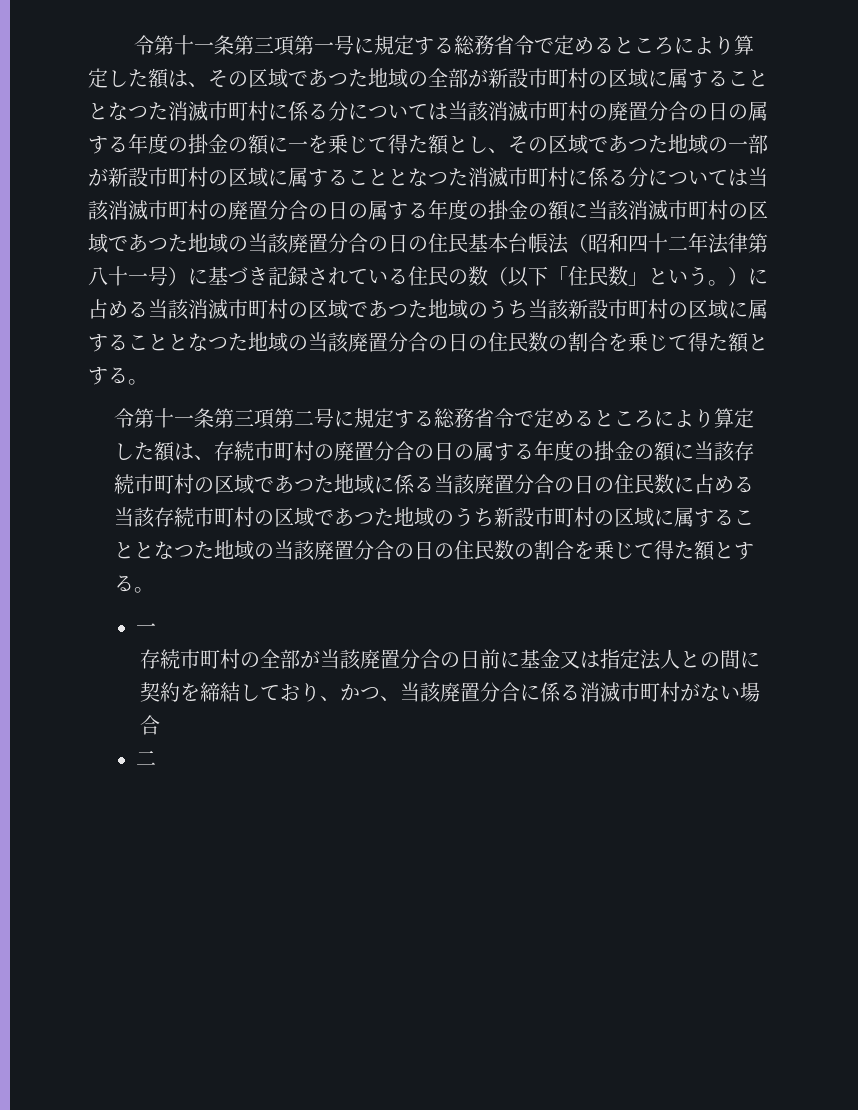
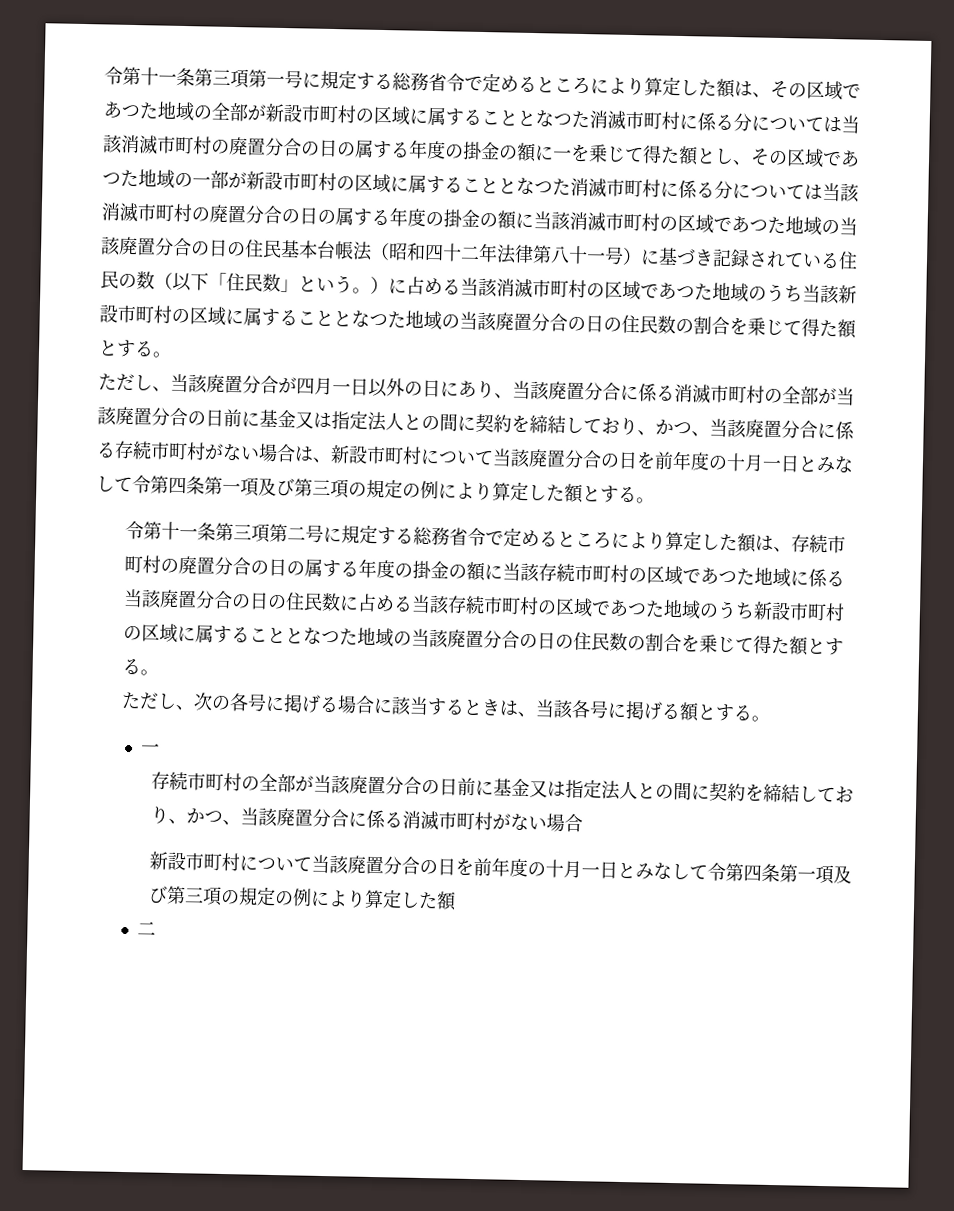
+ ただし、当該廃置分合が四月一日以外の日にあり、当該廃置分合に係る消滅市町村の全部が当該廃置分合の日前に基金又は指定法人との間に契約を締結しており、かつ、当該廃置分合に係る存続市町村がない場合は、新設市町村について当該廃置分合の日を前年度の十月一日とみなして令第四条第一項及び第三項の規定の例により算定した額とする。
+ ただし、次の各号に掲げる場合に該当するときは、当該各号に掲げる額とする。
  存続市町村の全部が当該廃置分合の日前に基金又は指定法人との間に契約を締結しており、かつ、当該廃置分合に係る消滅市町村がない場合
+ 新設市町村について当該廃置分合の日を前年度の十月一日とみなして令第四条第一項及び第三項の規定の例により算定した額

